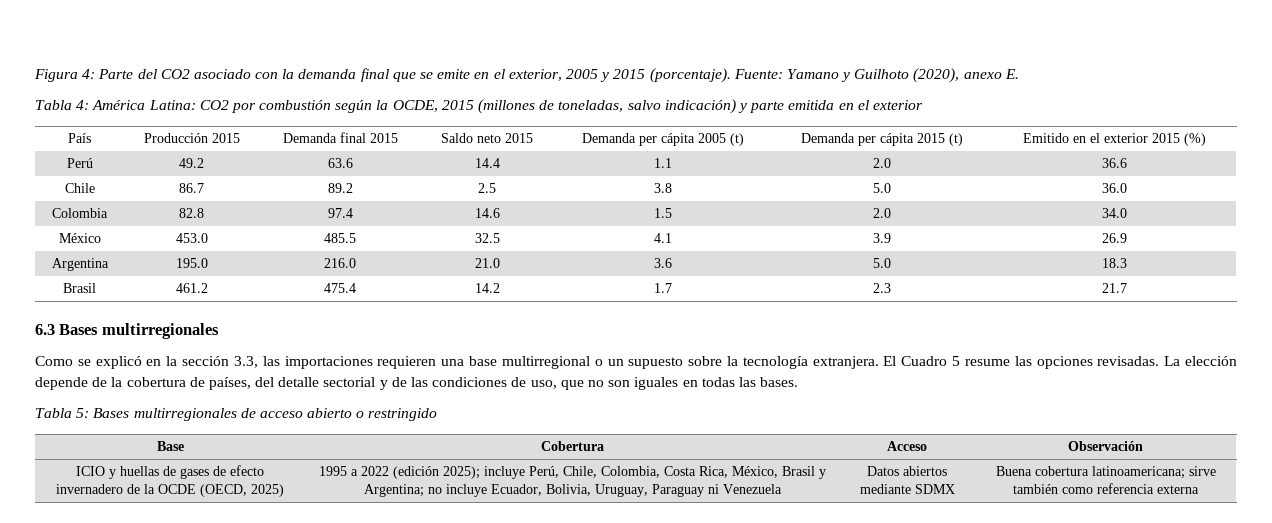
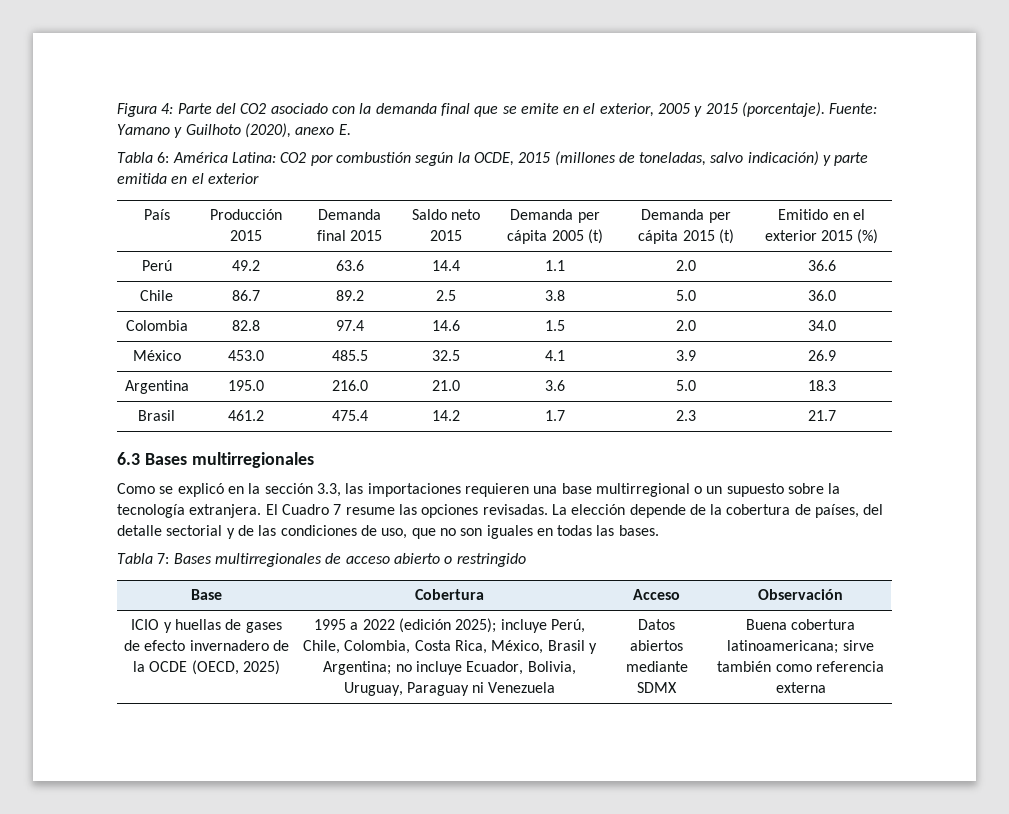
- Tabla 4: América Latina: CO2 por combustión según la OCDE, 2015 (millones de toneladas, salvo indicación) y parte emitida en el exterior
+ Tabla 6: América Latina: CO2 por combustión según la OCDE, 2015 (millones de toneladas, salvo indicación) y parte emitida en el exterior
- El Cuadro 5 resume las opciones revisadas.
+ El Cuadro 7 resume las opciones revisadas.
- Tabla 5: Bases multirregionales de acceso abierto o restringido
+ Tabla 7: Bases multirregionales de acceso abierto o restringido

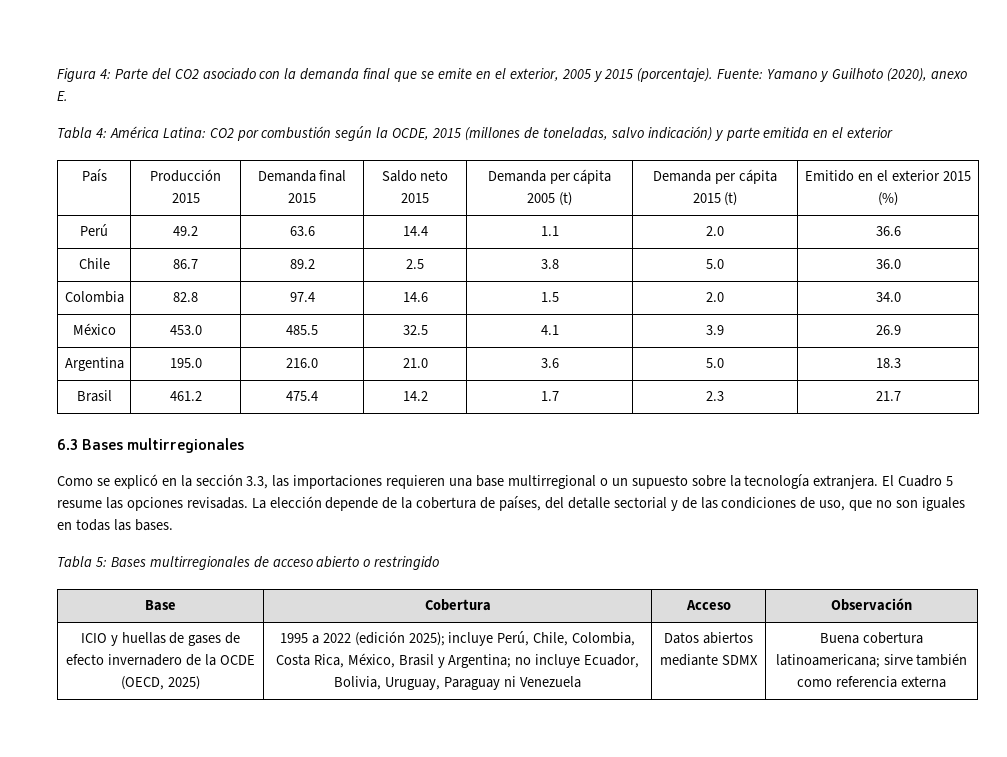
- Tabla 6: América Latina: CO2 por combustión según la OCDE, 2015 (millones de toneladas, salvo indicación) y parte emitida en el exterior
+ Tabla 4: América Latina: CO2 por combustión según la OCDE, 2015 (millones de toneladas, salvo indicación) y parte emitida en el exterior
- El Cuadro 7 resume las opciones revisadas.
+ El Cuadro 5 resume las opciones revisadas.
- Tabla 7: Bases multirregionales de acceso abierto o restringido
+ Tabla 5: Bases multirregionales de acceso abierto o restringido

